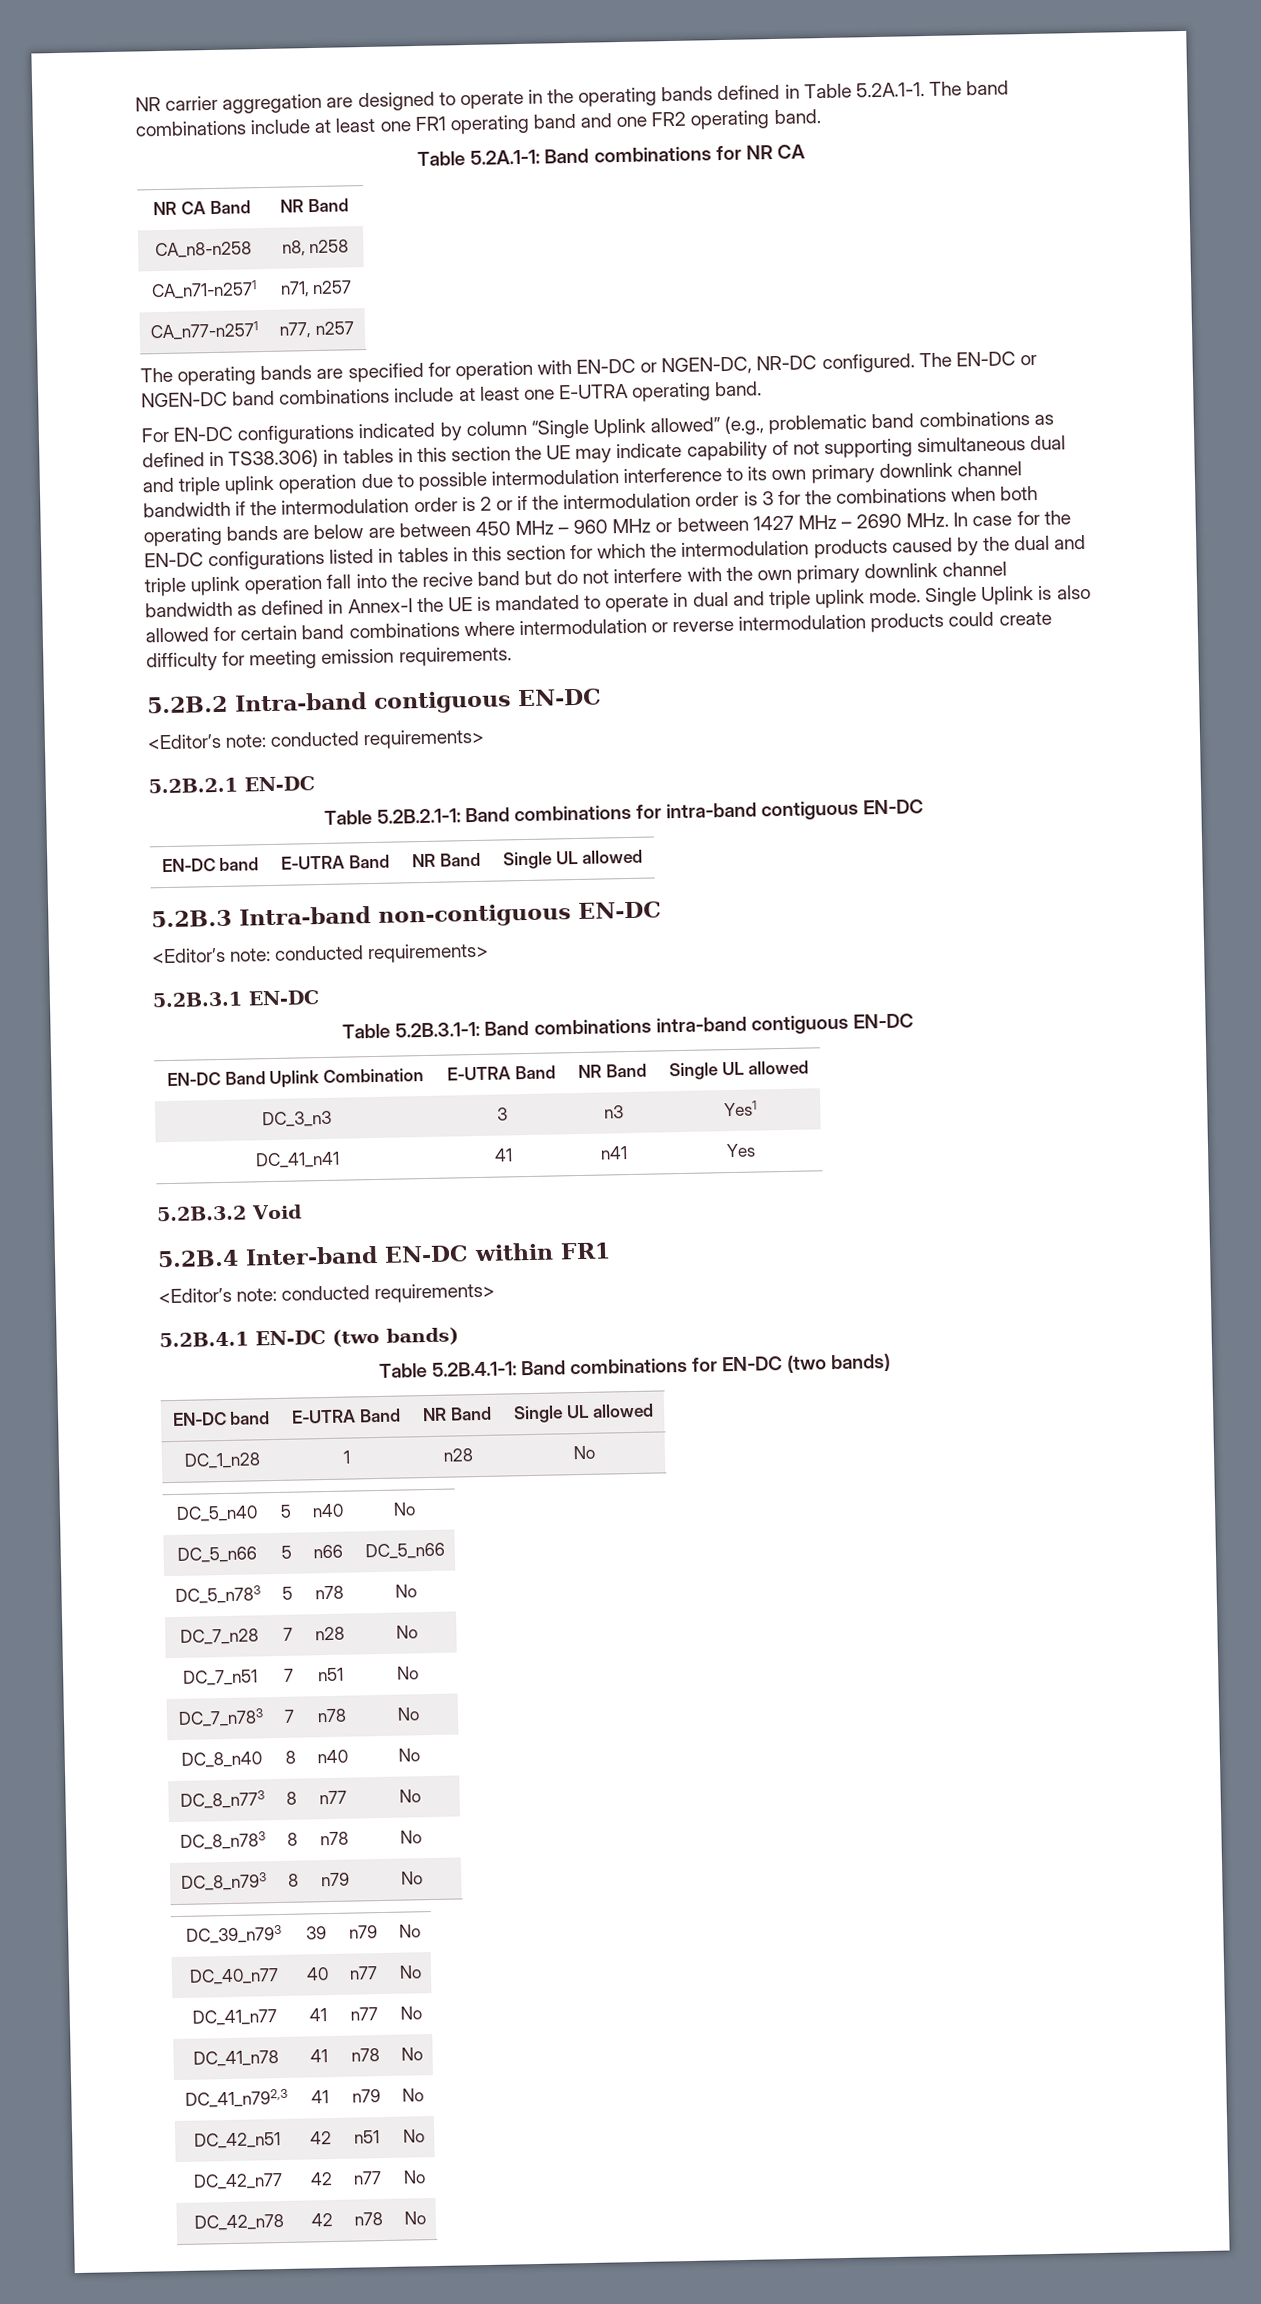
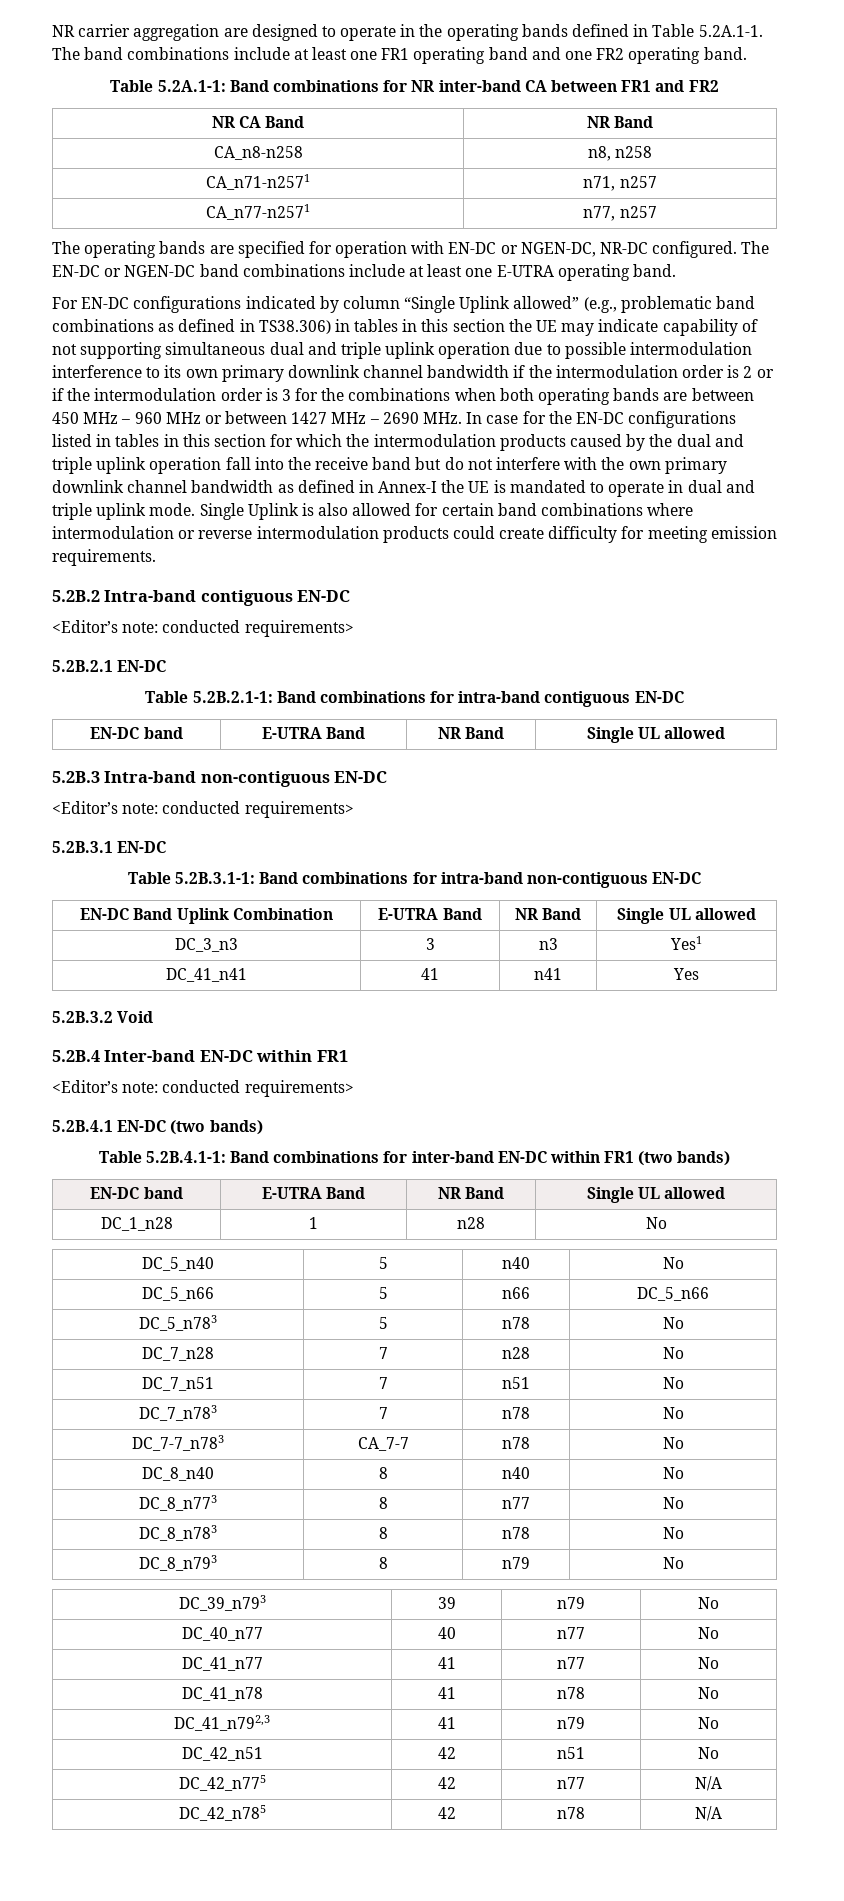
- Table 5.2A.1-1: Band combinations for NR CA
+ Table 5.2A.1-1: Band combinations for NR inter-band CA between FR1 and FR2
- For EN-DC configurations indicated by column “Single Uplink allowed” (e.g., problematic band combinations as defined in TS38.306) in tables in this section the UE may indicate capability of not supporting simultaneous dual and triple uplink operation due to possible intermodulation interference to its own primary downlink channel bandwidth if the intermodulation order is 2 or if the intermodulation order is 3 for the combinations when both operating bands are below are between 450 MHz – 960 MHz or between 1427 MHz – 2690 MHz. In case for the EN-DC configurations listed in tables in this section for which the intermodulation products caused by the dual and triple uplink operation fall into the recive band but do not interfere with the own primary downlink channel bandwidth as defined in Annex-I the UE is mandated to operate in dual and triple uplink mode.
+ For EN-DC configurations indicated by column “Single Uplink allowed” (e.g., problematic band combinations as defined in TS38.306) in tables in this section the UE may indicate capability of not supporting simultaneous dual and triple uplink operation due to possible intermodulation interference to its own primary downlink channel bandwidth if the intermodulation order is 2 or if the intermodulation order is 3 for the combinations when both operating bands are between 450 MHz – 960 MHz or between 1427 MHz – 2690 MHz. In case for the EN-DC configurations listed in tables in this section for which the intermodulation products caused by the dual and triple uplink operation fall into the receive band but do not interfere with the own primary downlink channel bandwidth as defined in Annex-I the UE is mandated to operate in dual and triple uplink mode.
- Table 5.2B.3.1-1: Band combinations intra-band contiguous EN-DC
+ Table 5.2B.3.1-1: Band combinations for intra-band non-contiguous EN-DC
- Table 5.2B.4.1-1: Band combinations for EN-DC (two bands)
+ Table 5.2B.4.1-1: Band combinations for inter-band EN-DC within FR1 (two bands)
+ DC_7-7_n783 | CA_7-7 | n78 | No
- DC_42_n77 | 42 | n77 | No
- DC_42_n78 | 42 | n78 | No
+ DC_42_n775 | 42 | n77 | N/A
+ DC_42_n785 | 42 | n78 | N/A

